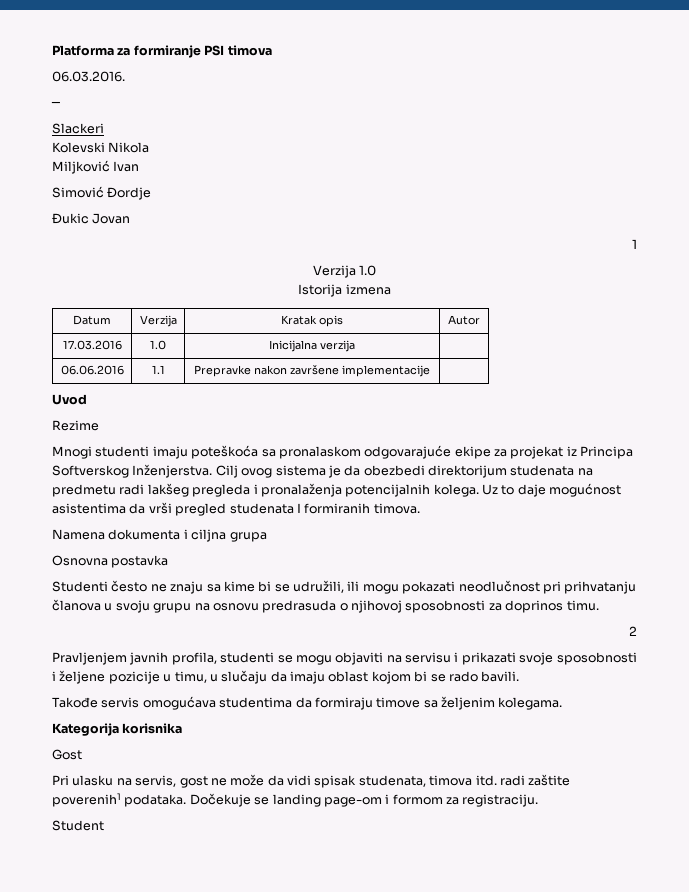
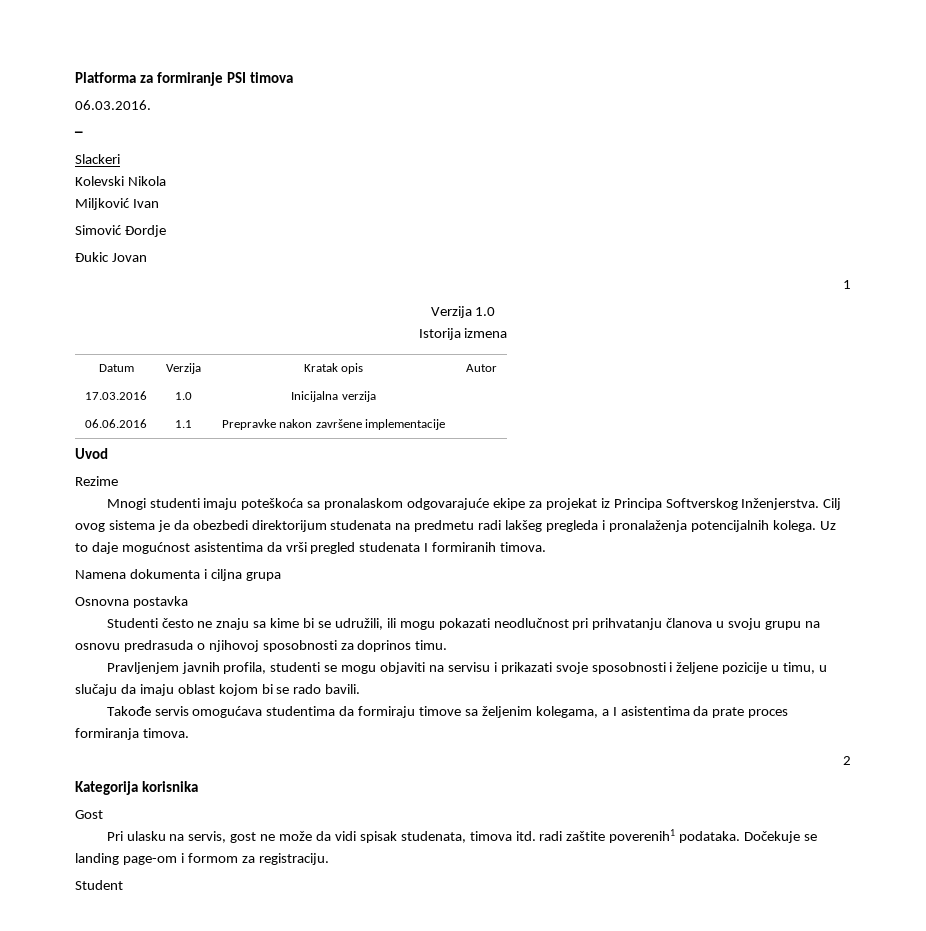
- 2
- Takođe servis omogućava studentima da formiraju timove sa željenim kolegama.
+ Takođe servis omogućava studentima da formiraju timove sa željenim kolegama, a I asistentima da prate proces formiranja timova.
+ 2

